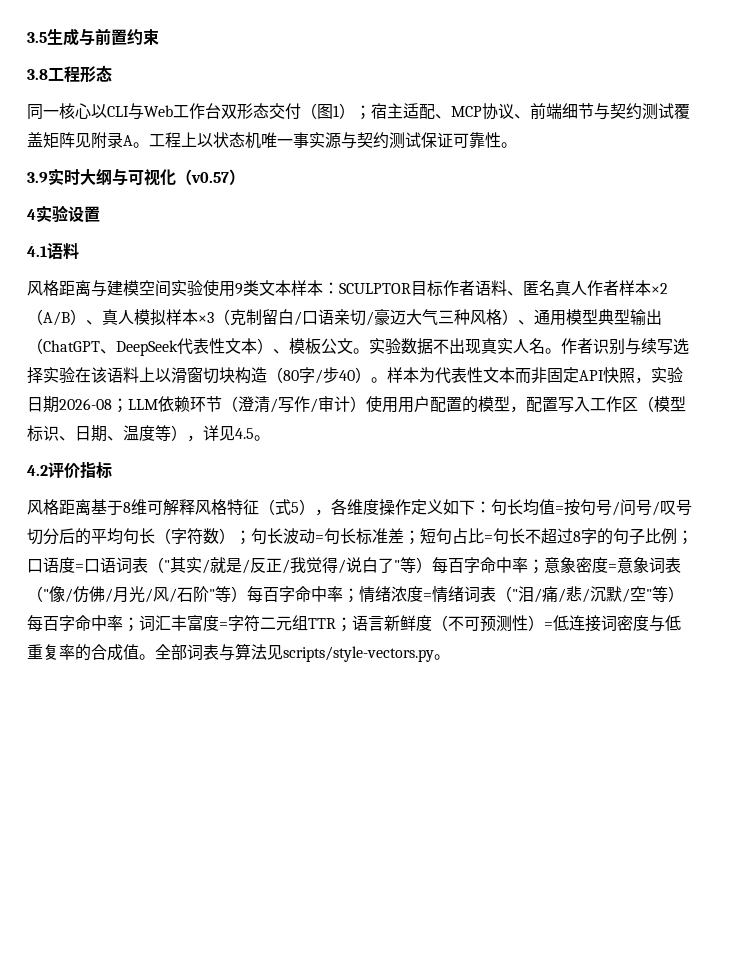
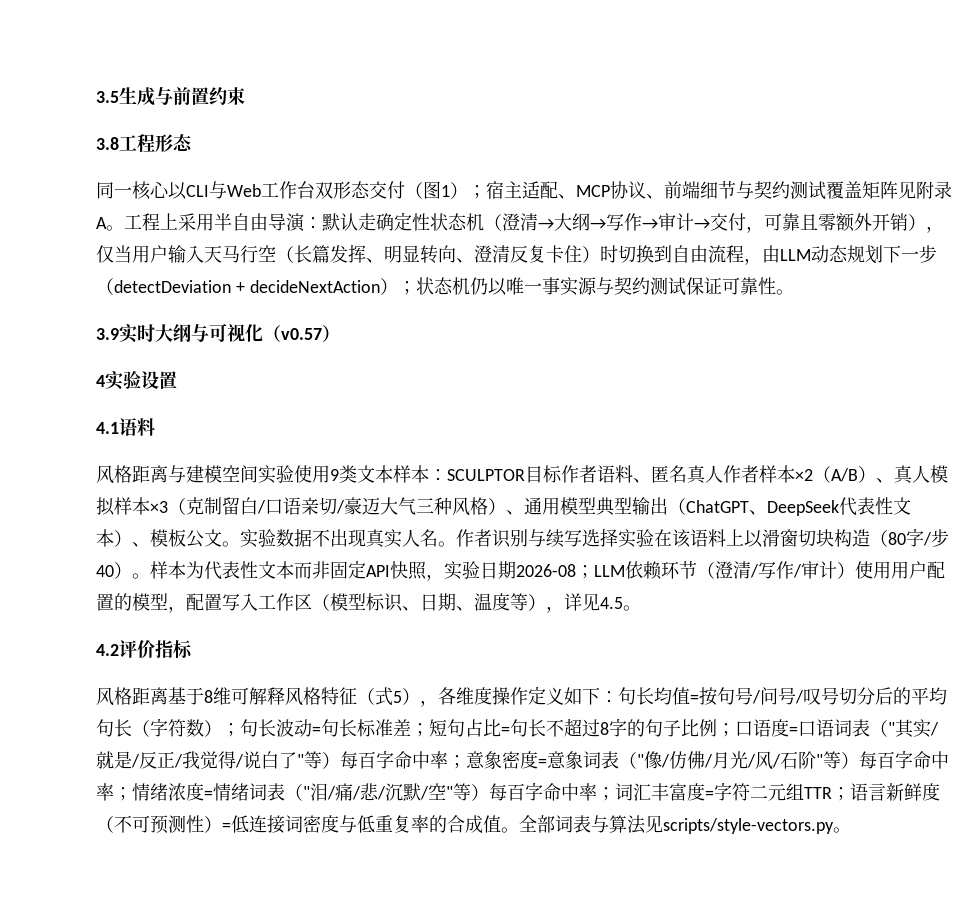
- 工程上以状态机唯一事实源与契约测试保证可靠性。
+ 工程上采用半自由导演：默认走确定性状态机（澄清→大纲→写作→审计→交付，可靠且零额外开销），仅当用户输入天马行空（长篇发挥、明显转向、澄清反复卡住）时切换到自由流程，由LLM动态规划下一步（detectDeviation + decideNextAction）；状态机仍以唯一事实源与契约测试保证可靠性。

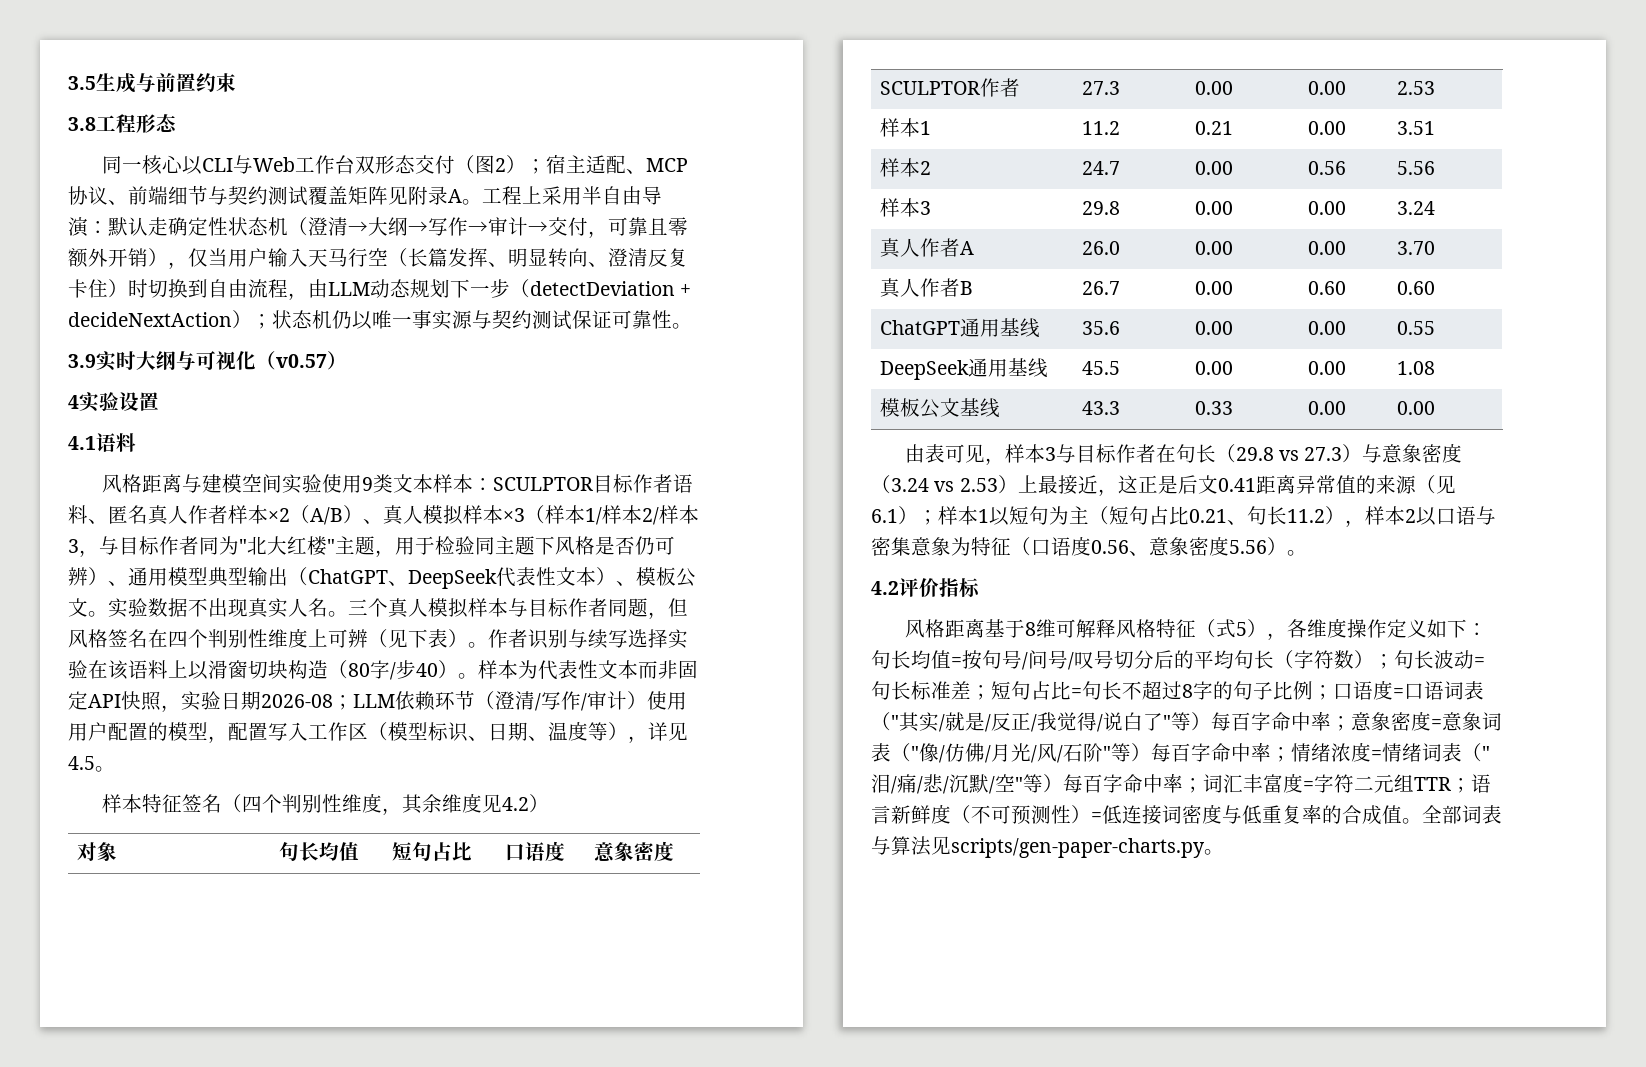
- 同一核心以CLI与Web工作台双形态交付（图1）；宿主适配、MCP协议、前端细节与契约测试覆盖矩阵见附录A。
+ 同一核心以CLI与Web工作台双形态交付（图2）；宿主适配、MCP协议、前端细节与契约测试覆盖矩阵见附录A。
- 风格距离与建模空间实验使用9类文本样本：SCULPTOR目标作者语料、匿名真人作者样本×2（A/B）、真人模拟样本×3（克制留白/口语亲切/豪迈大气三种风格）、通用模型典型输出（ChatGPT、DeepSeek代表性文本）、模板公文。
+ 风格距离与建模空间实验使用9类文本样本：SCULPTOR目标作者语料、匿名真人作者样本×2（A/B）、真人模拟样本×3（样本1/样本2/样本3，与目标作者同为"北大红楼"主题，用于检验同主题下风格是否仍可辨）、通用模型典型输出（ChatGPT、DeepSeek代表性文本）、模板公文。
+ 三个真人模拟样本与目标作者同题，但风格签名在四个判别性维度上可辨（见下表）。
+ 样本特征签名（四个判别性维度，其余维度见4.2）
+ 对象 | 句长均值 | 短句占比 | 口语度 | 意象密度
+ SCULPTOR作者 | 27.3 | 0.00 | 0.00 | 2.53
+ 样本1 | 11.2 | 0.21 | 0.00 | 3.51
+ 样本2 | 24.7 | 0.00 | 0.56 | 5.56
+ 样本3 | 29.8 | 0.00 | 0.00 | 3.24
+ 真人作者A | 26.0 | 0.00 | 0.00 | 3.70
+ 真人作者B | 26.7 | 0.00 | 0.60 | 0.60
+ ChatGPT通用基线 | 35.6 | 0.00 | 0.00 | 0.55
+ DeepSeek通用基线 | 45.5 | 0.00 | 0.00 | 1.08
+ 模板公文基线 | 43.3 | 0.33 | 0.00 | 0.00
+ 由表可见，样本3与目标作者在句长（29.8 vs 27.3）与意象密度（3.24 vs 2.53）上最接近，这正是后文0.41距离异常值的来源（见6.1）；样本1以短句为主（短句占比0.21、句长11.2），样本2以口语与密集意象为特征（口语度0.56、意象密度5.56）。
- 全部词表与算法见scripts/style-vectors.py。
+ 全部词表与算法见scripts/gen-paper-charts.py。

